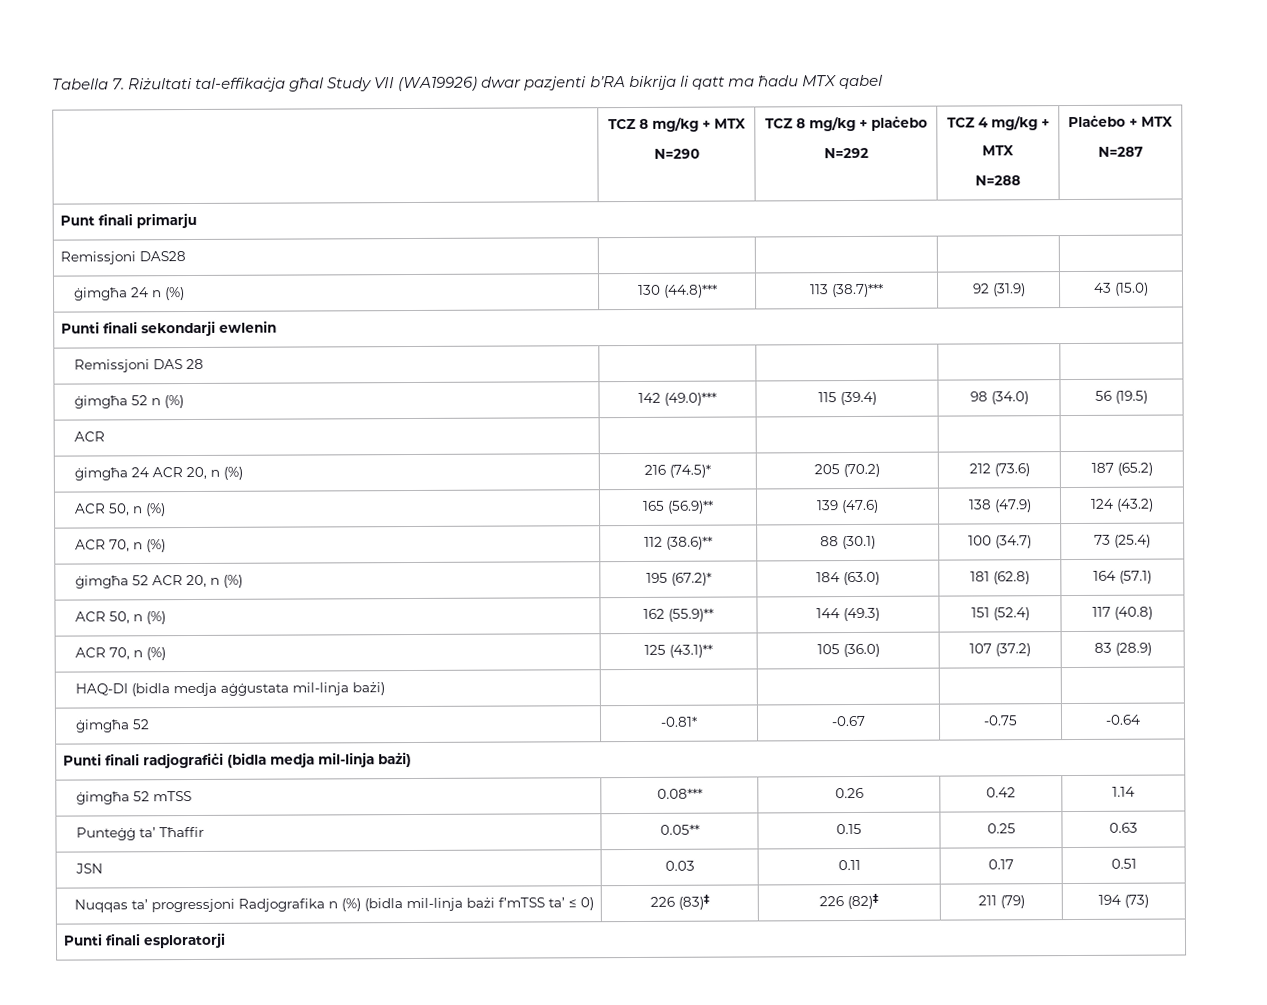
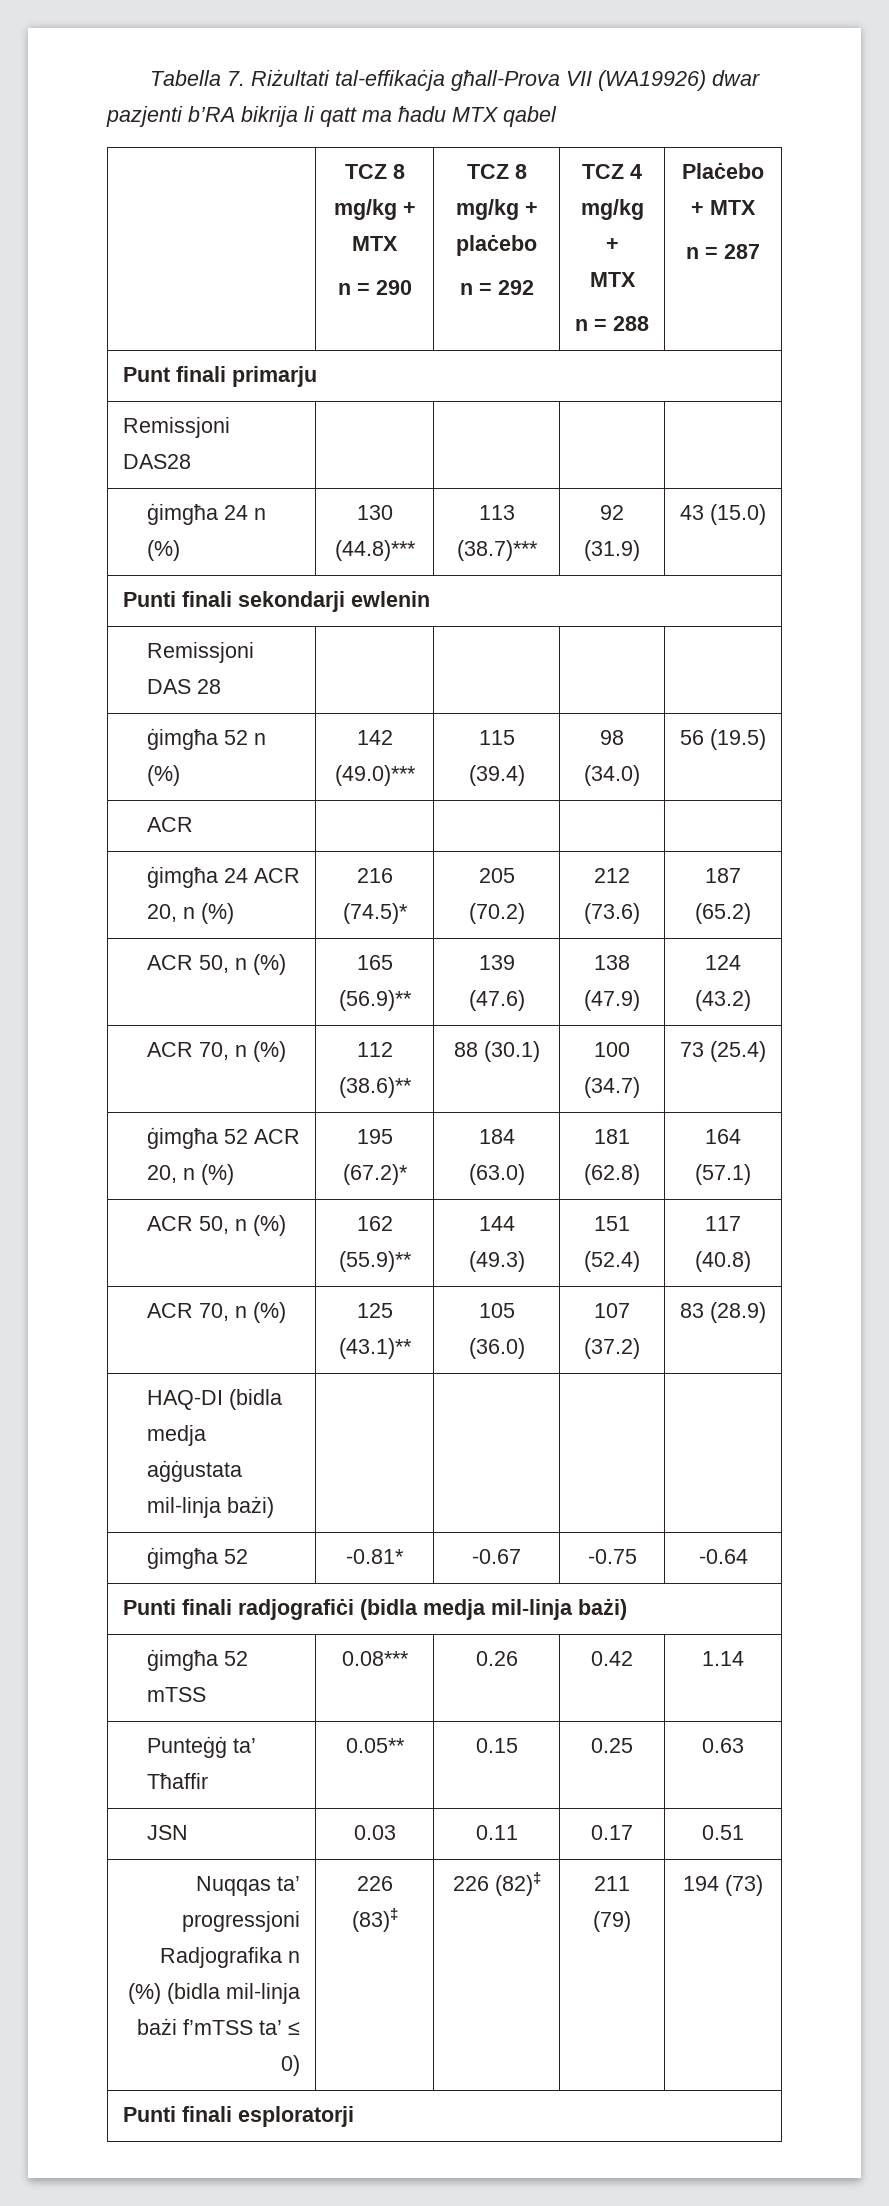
- Tabella 7. Riżultati tal-effikaċja għal Study VII (WA19926) dwar pazjenti b’RA bikrija li qatt ma ħadu MTX qabel
+ Tabella 7. Riżultati tal-effikaċja għall-Prova VII (WA19926) dwar pazjenti b’RA bikrija li qatt ma ħadu MTX qabel
  | TCZ 8 mg/kg + MTX
- N=290 | TCZ 8 mg/kg + plaċebo
- N=292 | TCZ 4 mg/kg +
+ n = 290 | TCZ 8 mg/kg + plaċebo
+ n = 292 | TCZ 4 mg/kg +
  MTX
- N=288 | Plaċebo + MTX
- N=287
+ n = 288 | Plaċebo + MTX
+ n = 287

